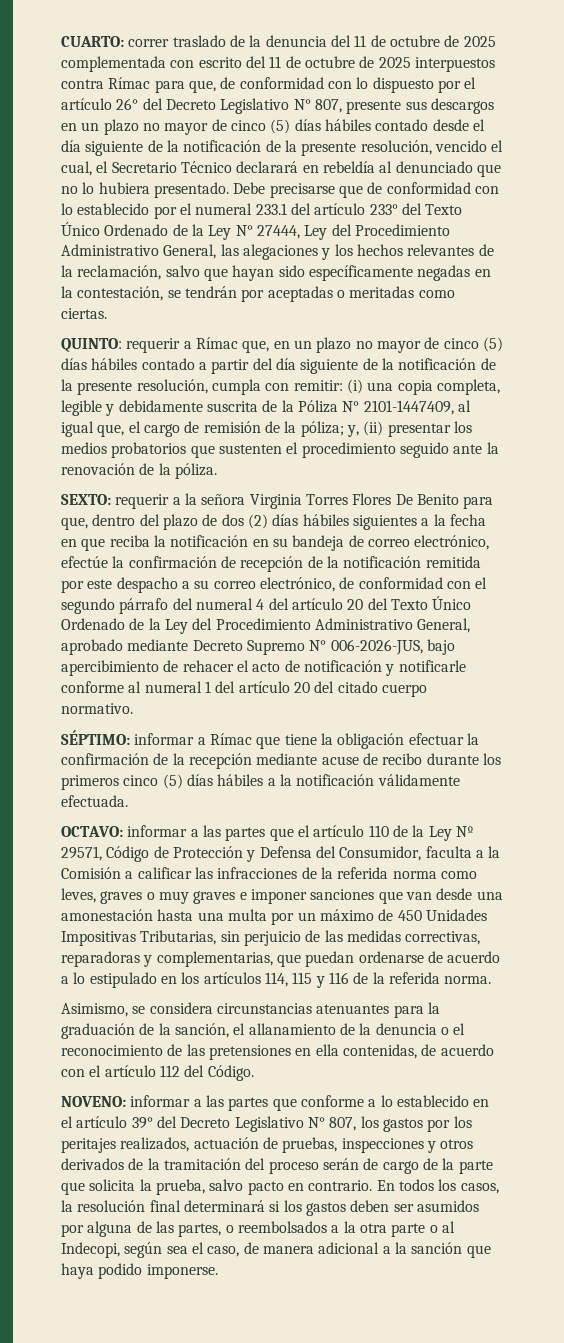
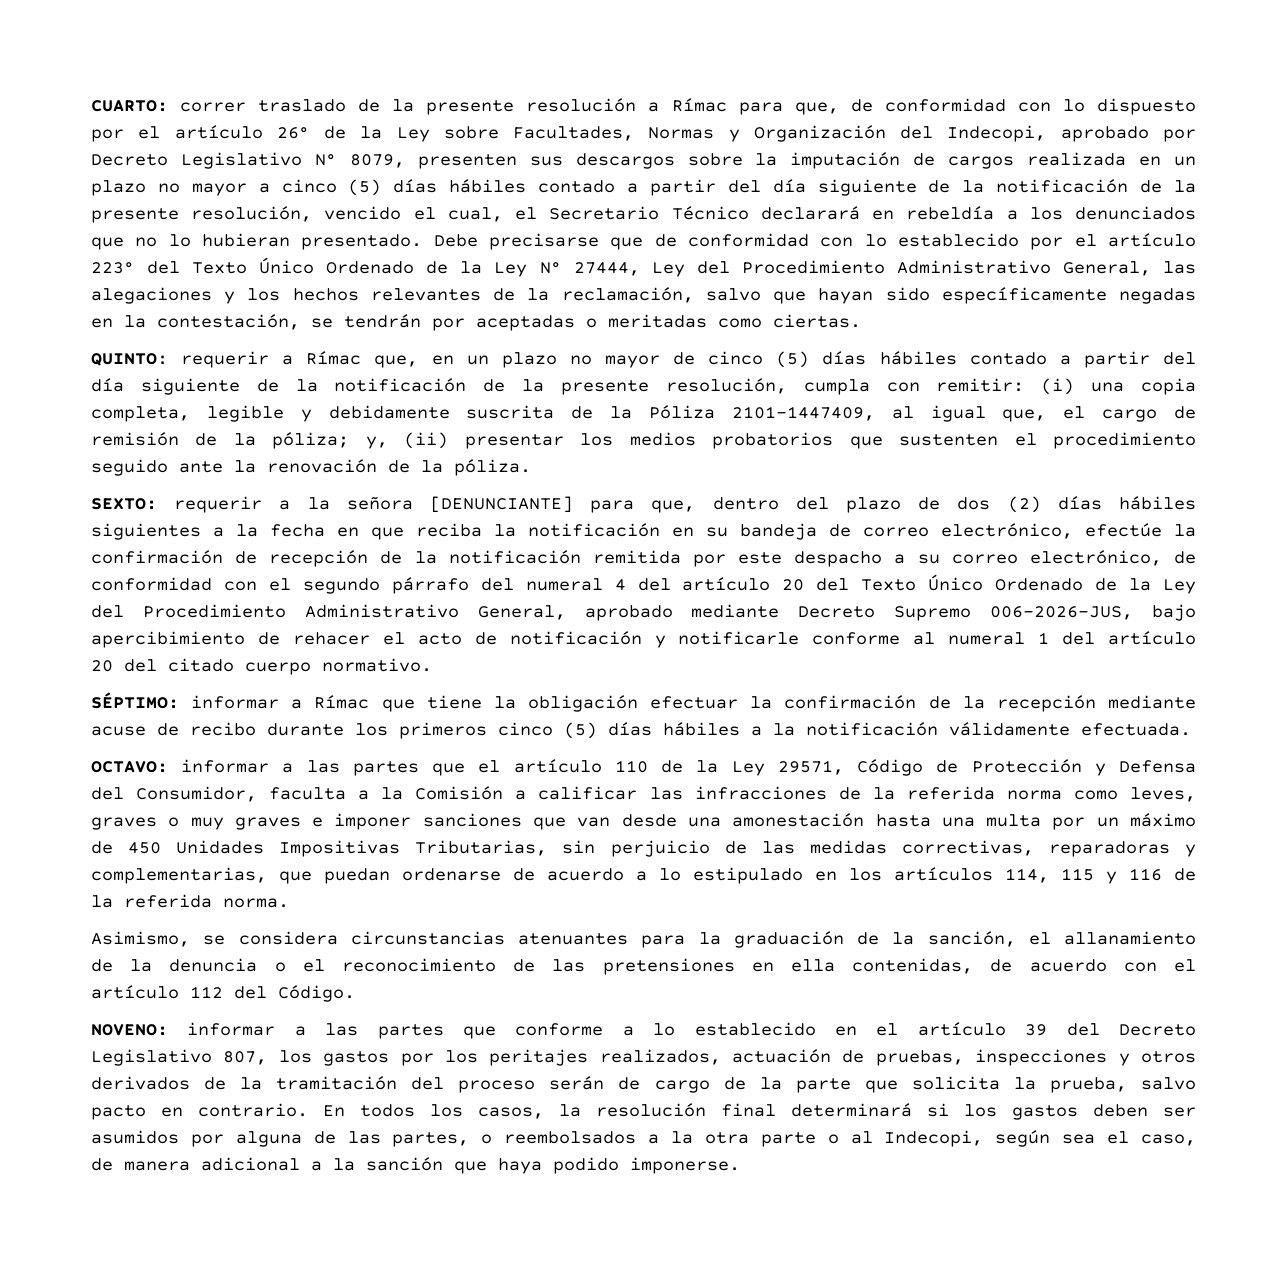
- CUARTO: correr traslado de la denuncia del 11 de octubre de 2025 complementada con escrito del 11 de octubre de 2025 interpuestos contra Rímac para que, de conformidad con lo dispuesto por el artículo 26° del Decreto Legislativo N° 807, presente sus descargos en un plazo no mayor de cinco (5) días hábiles contado desde el día siguiente de la notificación de la presente resolución, vencido el cual, el Secretario Técnico declarará en rebeldía al denunciado que no lo hubiera presentado.
+ CUARTO: correr traslado de la presente resolución a Rímac para que, de conformidad con lo dispuesto por el artículo 26° de la Ley sobre Facultades, Normas y Organización del Indecopi, aprobado por Decreto Legislativo N° 8079, presenten sus descargos sobre la imputación de cargos realizada en un plazo no mayor a cinco (5) días hábiles contado a partir del día siguiente de la notificación de la presente resolución, vencido el cual, el Secretario Técnico declarará en rebeldía a los denunciados que no lo hubieran presentado.
- Debe precisarse que de conformidad con lo establecido por el numeral 233.1 del artículo 233° del Texto Único Ordenado de la Ley N° 27444, Ley del Procedimiento Administrativo General, las alegaciones y los hechos relevantes de la reclamación, salvo que hayan sido específicamente negadas en la contestación, se tendrán por aceptadas o meritadas como ciertas.
+ Debe precisarse que de conformidad con lo establecido por el artículo 223° del Texto Único Ordenado de la Ley N° 27444, Ley del Procedimiento Administrativo General, las alegaciones y los hechos relevantes de la reclamación, salvo que hayan sido específicamente negadas en la contestación, se tendrán por aceptadas o meritadas como ciertas.
- (i) una copia completa, legible y debidamente suscrita de la Póliza N° 2101-1447409, al igual que, el cargo de remisión de la póliza;
+ (i) una copia completa, legible y debidamente suscrita de la Póliza 2101-1447409, al igual que, el cargo de remisión de la póliza;
- requerir a la señora Virginia Torres Flores De Benito para que, dentro del plazo de dos (2) días hábiles siguientes a la fecha en que reciba la notificación en su bandeja de correo electrónico, efectúe la confirmación de recepción de la notificación remitida por este despacho a su correo electrónico, de conformidad con el segundo párrafo del numeral 4 del artículo 20 del Texto Único Ordenado de la Ley del Procedimiento Administrativo General, aprobado mediante Decreto Supremo N° 006-2026-JUS, bajo apercibimiento de rehacer el acto de notificación y notificarle conforme al numeral 1 del artículo 20 del citado cuerpo normativo.
+ requerir a la señora [DENUNCIANTE] para que, dentro del plazo de dos (2) días hábiles siguientes a la fecha en que reciba la notificación en su bandeja de correo electrónico, efectúe la confirmación de recepción de la notificación remitida por este despacho a su correo electrónico, de conformidad con el segundo párrafo del numeral 4 del artículo 20 del Texto Único Ordenado de la Ley del Procedimiento Administrativo General, aprobado mediante Decreto Supremo 006-2026-JUS, bajo apercibimiento de rehacer el acto de notificación y notificarle conforme al numeral 1 del artículo 20 del citado cuerpo normativo.
- informar a las partes que el artículo 110 de la Ley Nº 29571, Código de Protección y Defensa del Consumidor, faculta a la Comisión a calificar las infracciones de la referida norma como leves, graves o muy graves e imponer sanciones que van desde una amonestación hasta una multa por un máximo de 450 Unidades Impositivas Tributarias, sin perjuicio de las medidas correctivas, reparadoras y complementarias, que puedan ordenarse de acuerdo a lo estipulado en los artículos 114, 115 y 116 de la referida norma.
+ informar a las partes que el artículo 110 de la Ley 29571, Código de Protección y Defensa del Consumidor, faculta a la Comisión a calificar las infracciones de la referida norma como leves, graves o muy graves e imponer sanciones que van desde una amonestación hasta una multa por un máximo de 450 Unidades Impositivas Tributarias, sin perjuicio de las medidas correctivas, reparadoras y complementarias, que puedan ordenarse de acuerdo a lo estipulado en los artículos 114, 115 y 116 de la referida norma.
- NOVENO: informar a las partes que conforme a lo establecido en el artículo 39° del Decreto Legislativo N° 807, los gastos por los peritajes realizados, actuación de pruebas, inspecciones y otros derivados de la tramitación del proceso serán de cargo de la parte que solicita la prueba, salvo pacto en contrario.
+ NOVENO: informar a las partes que conforme a lo establecido en el artículo 39 del Decreto Legislativo 807, los gastos por los peritajes realizados, actuación de pruebas, inspecciones y otros derivados de la tramitación del proceso serán de cargo de la parte que solicita la prueba, salvo pacto en contrario.

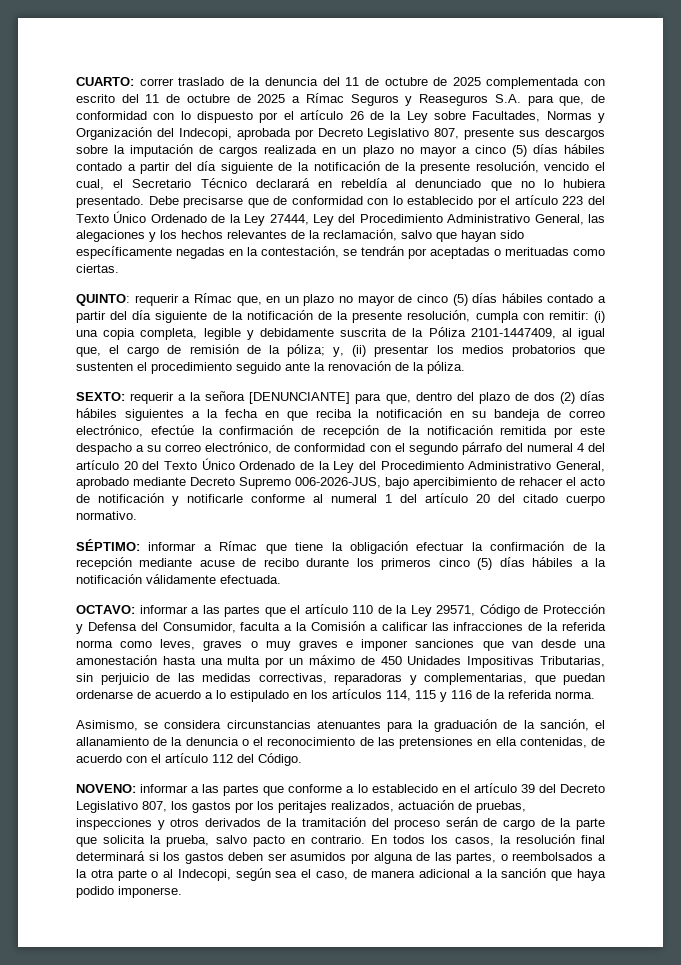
- correr traslado de la presente resolución a Rímac para que, de conformidad con lo dispuesto por el artículo 26° de la Ley sobre Facultades, Normas y Organización del Indecopi, aprobado por Decreto Legislativo N° 8079, presenten sus descargos sobre la imputación de cargos realizada en un plazo no mayor a cinco (5) días hábiles contado a partir del día siguiente de la notificación de la presente resolución, vencido el cual, el Secretario Técnico declarará en rebeldía a los denunciados que no lo hubieran presentado.
+ correr traslado de la denuncia del 11 de octubre de 2025 complementada con escrito del 11 de octubre de 2025 a Rímac Seguros y Reaseguros S.A. para que, de conformidad con lo dispuesto por el artículo 26 de la Ley sobre Facultades, Normas y Organización del Indecopi, aprobada por Decreto Legislativo 807, presente sus descargos sobre la imputación de cargos realizada en un plazo no mayor a cinco (5) días hábiles contado a partir del día siguiente de la notificación de la presente resolución, vencido el cual, el Secretario Técnico declarará en rebeldía al denunciado que no lo hubiera presentado.
- Debe precisarse que de conformidad con lo establecido por el artículo 223° del Texto Único Ordenado de la Ley N° 27444, Ley del Procedimiento Administrativo General, las alegaciones y los hechos relevantes de la reclamación, salvo que hayan sido específicamente negadas en la contestación, se tendrán por aceptadas o meritadas como ciertas.
+ Debe precisarse que de conformidad con lo establecido por el artículo 223 del Texto Único Ordenado de la Ley 27444, Ley del Procedimiento Administrativo General, las alegaciones y los hechos relevantes de la reclamación, salvo que hayan sido específicamente negadas en la contestación, se tendrán por aceptadas o merituadas como ciertas.

